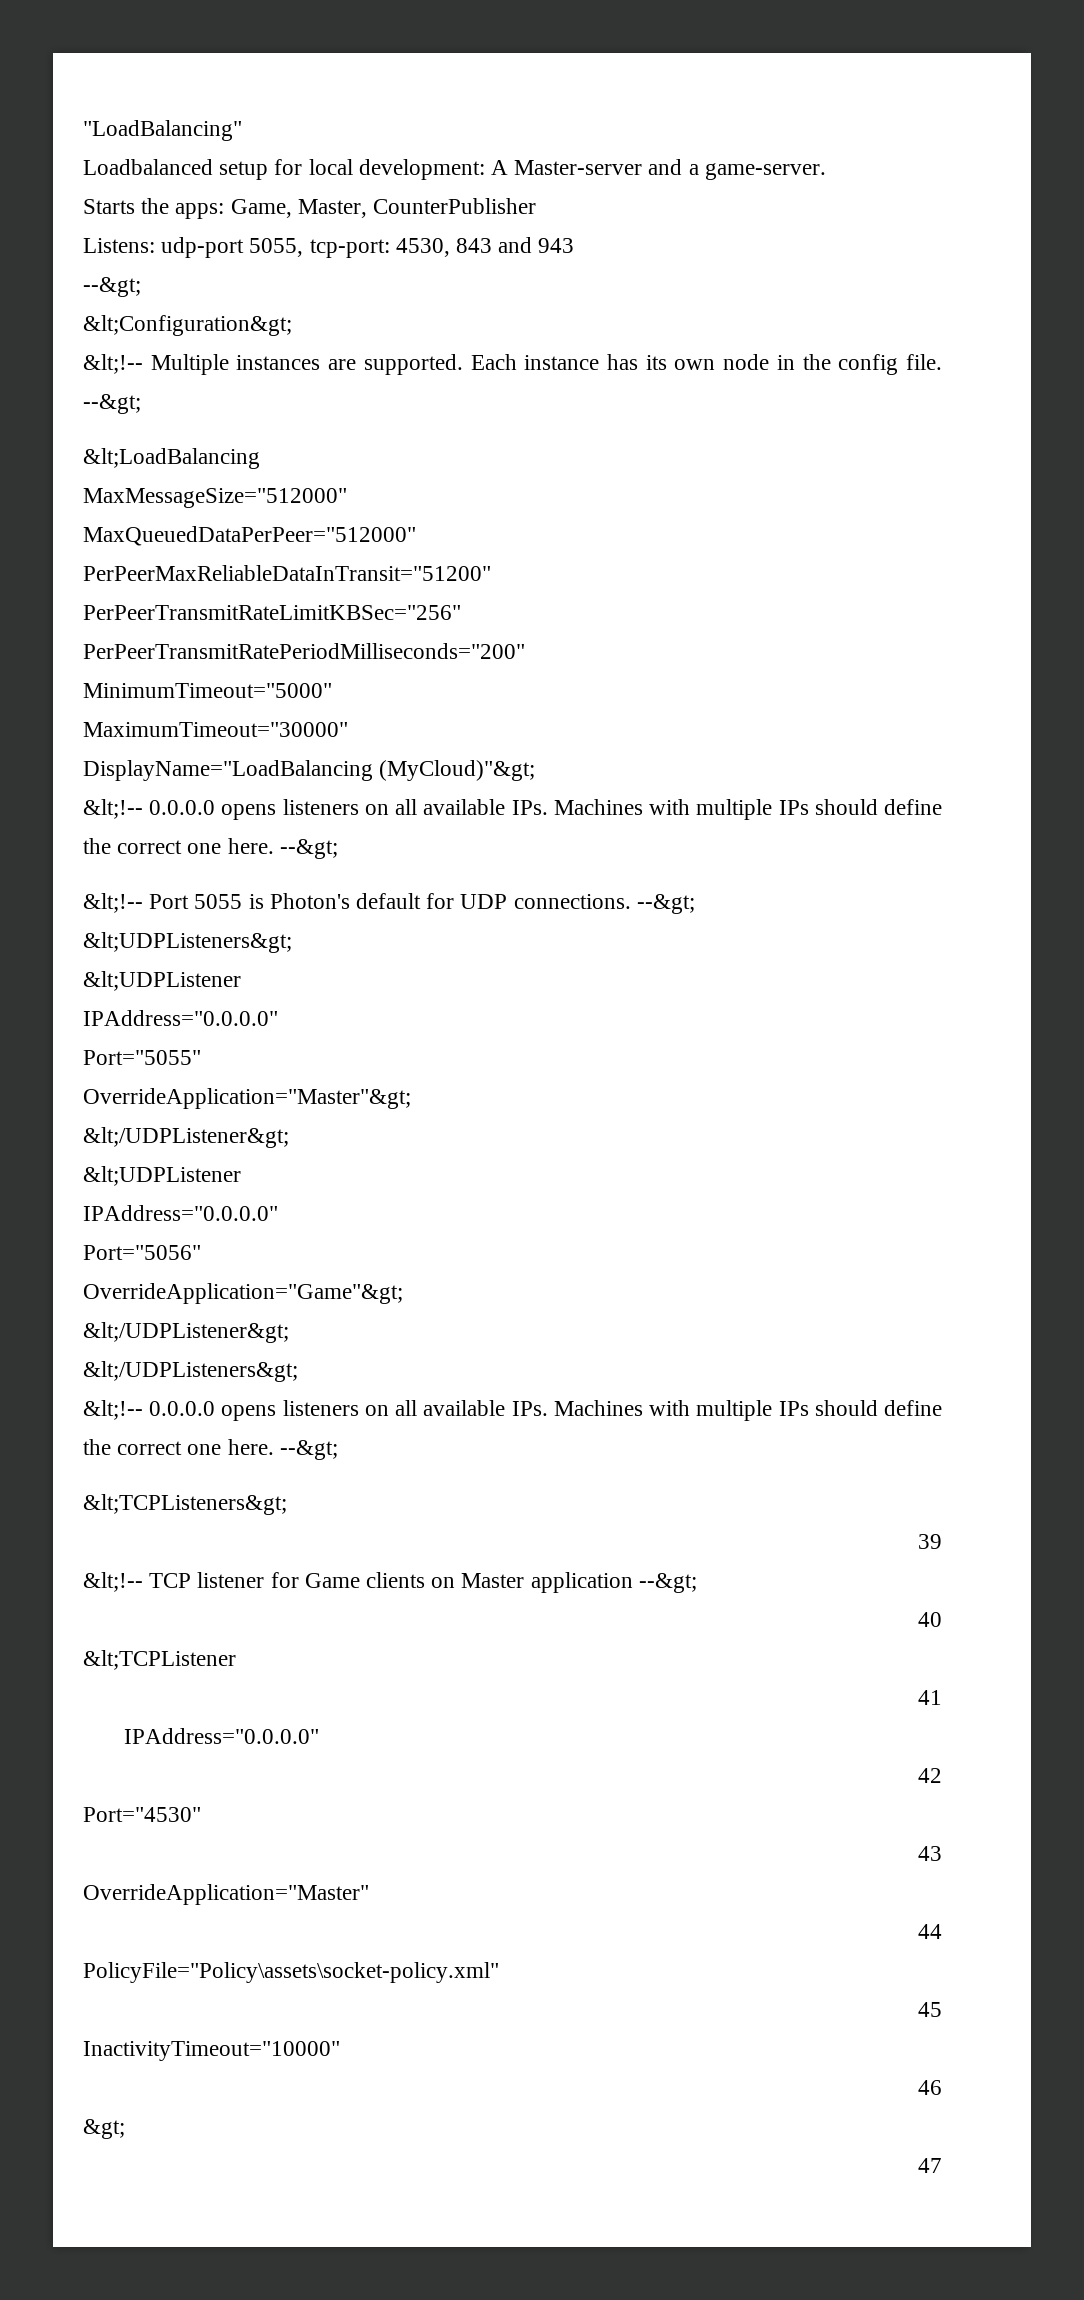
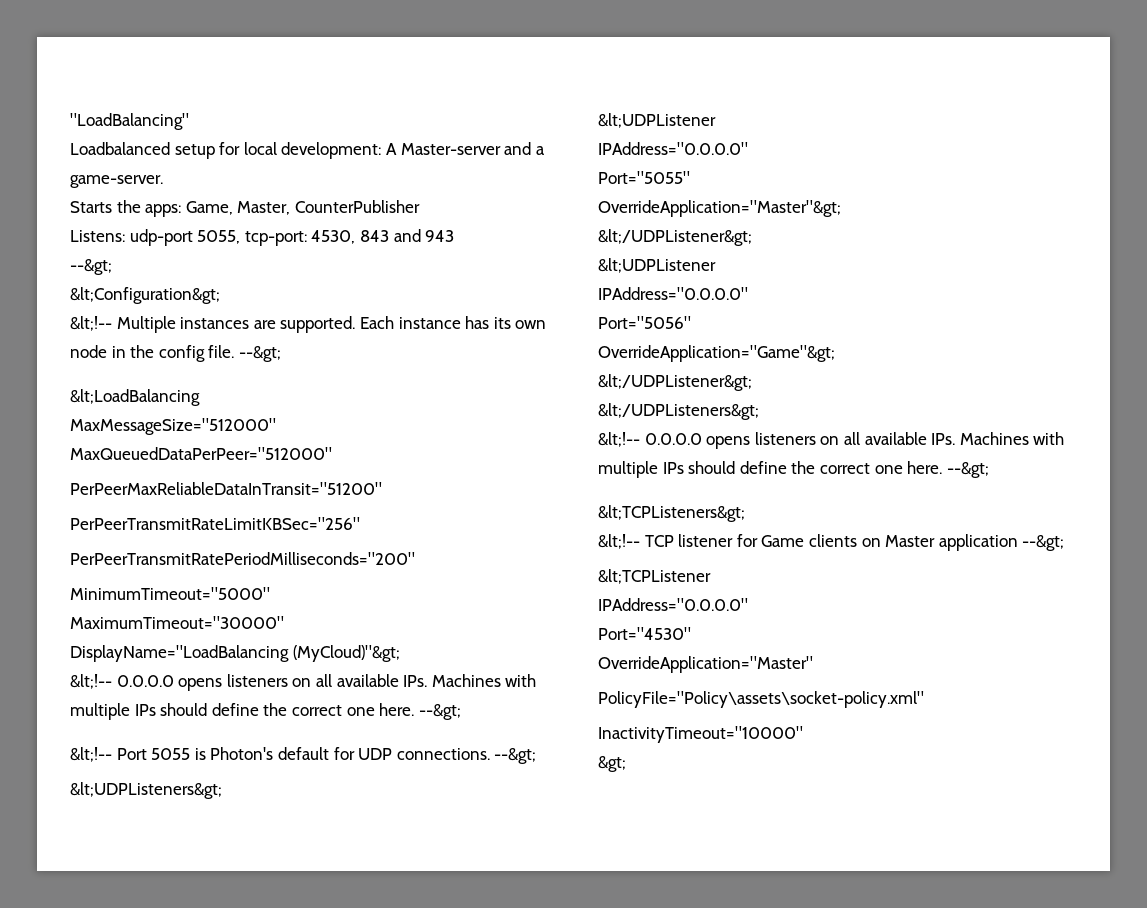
- 39
- 40
  &lt;TCPListener
- 41
  IPAddress="0.0.0.0"
- 42
- 43
- 44
- 45
- 46
- 47

